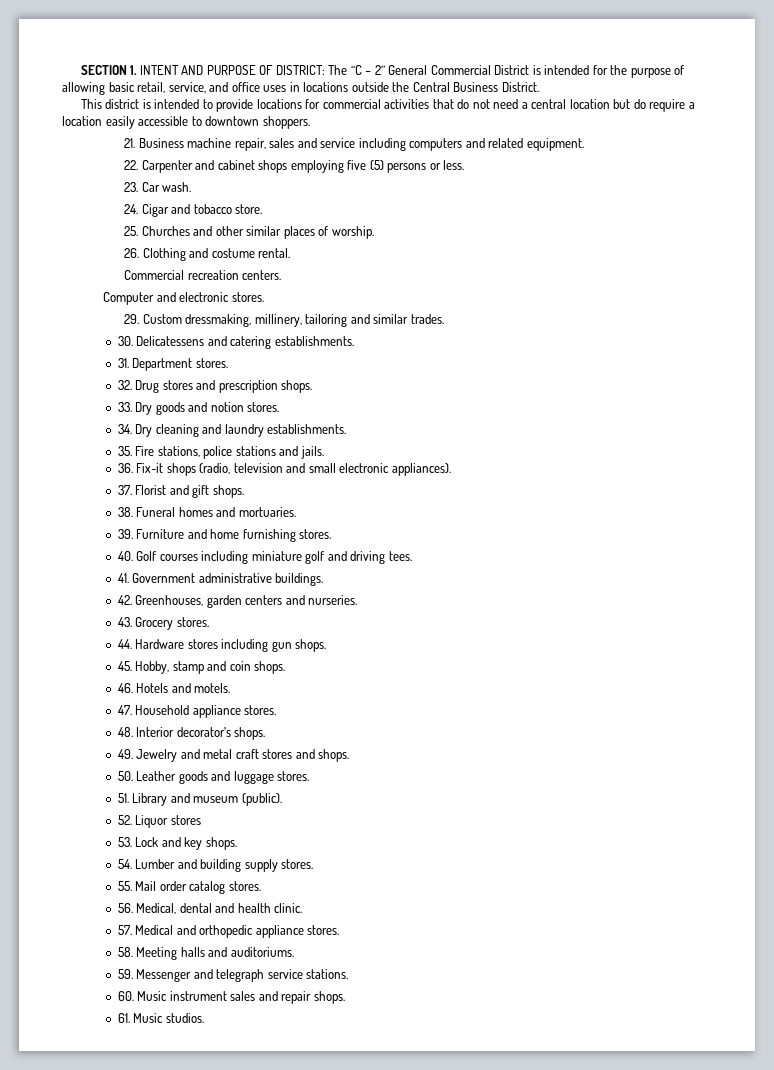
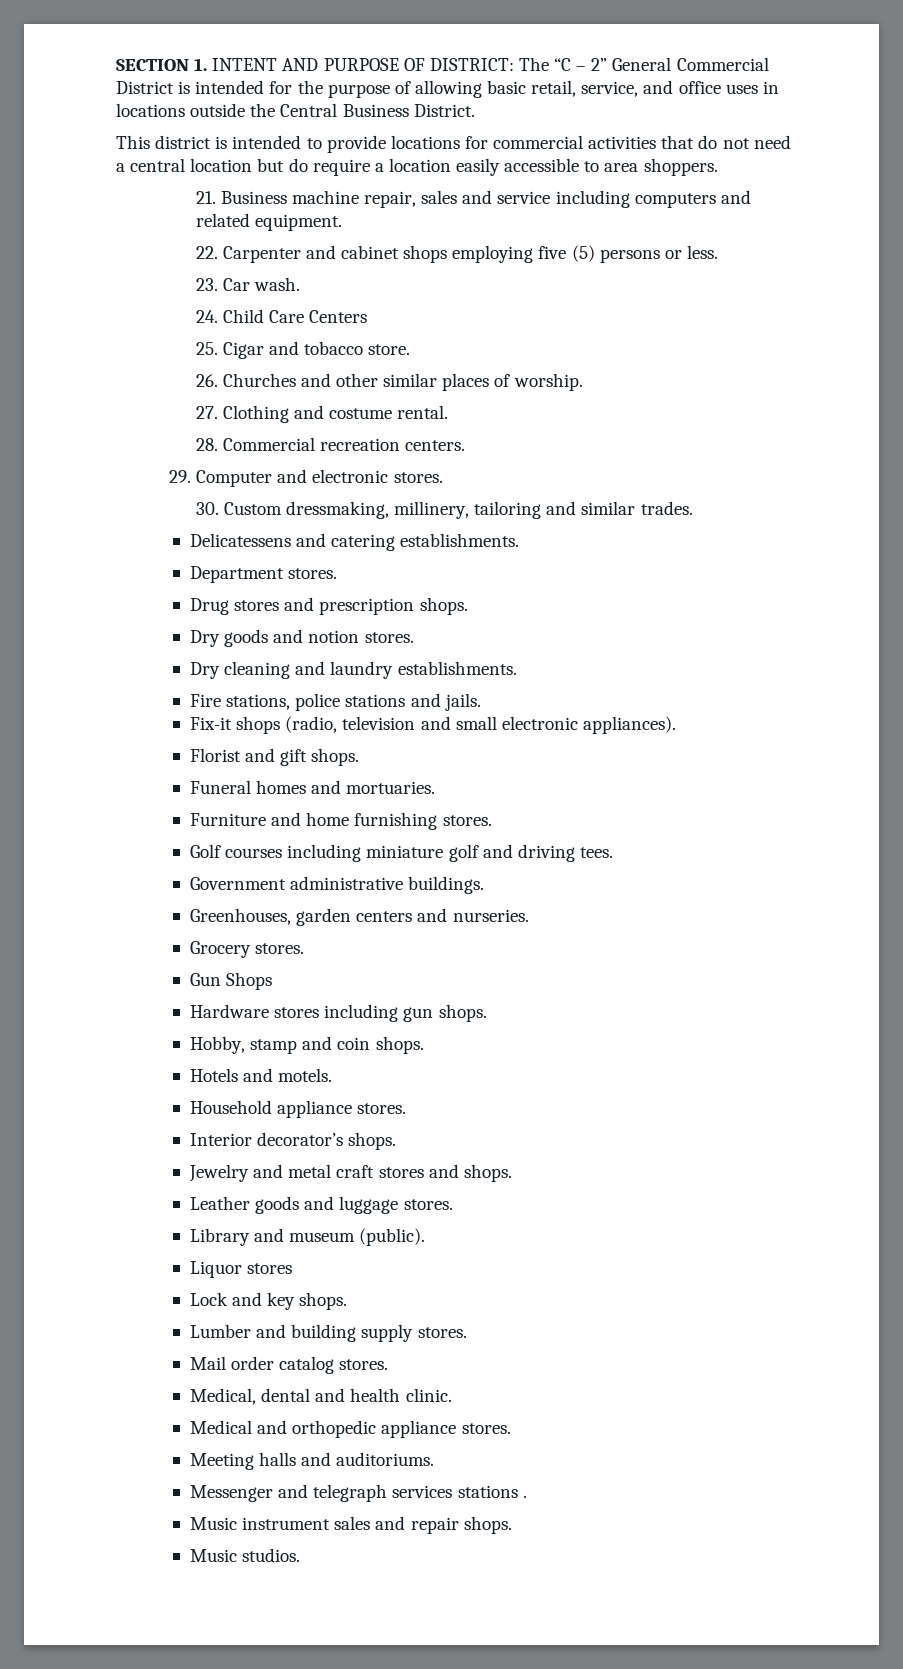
- This district is intended to provide locations for commercial activities that do not need a central location but do require a location easily accessible to downtown shoppers.
+ This district is intended to provide locations for commercial activities that do not need a central location but do require a location easily accessible to area shoppers.
- 24. Cigar and tobacco store.
+ 24. Child Care Centers
+ 25. Cigar and tobacco store.
- 25. Churches and other similar places of worship.
+ 26. Churches and other similar places of worship.
- 26. Clothing and costume rental.
+ 27. Clothing and costume rental.
- Commercial recreation centers.
+ 28. Commercial recreation centers.
- Computer and electronic stores.
+ 29. Computer and electronic stores.
- 29. Custom dressmaking, millinery, tailoring and similar trades.
+ 30. Custom dressmaking, millinery, tailoring and similar trades.
- 30. Delicatessens and catering establishments.
+ Delicatessens and catering establishments.
- 31. Department stores.
+ Department stores.
- 32. Drug stores and prescription shops.
+ Drug stores and prescription shops.
- 33. Dry goods and notion stores.
+ Dry goods and notion stores.
- 34. Dry cleaning and laundry establishments.
+ Dry cleaning and laundry establishments.
- 35. Fire stations, police stations and jails.
+ Fire stations, police stations and jails.
- 36. Fix-it shops (radio, television and small electronic appliances).
+ Fix-it shops (radio, television and small electronic appliances).
- 37. Florist and gift shops.
+ Florist and gift shops.
- 38. Funeral homes and mortuaries.
+ Funeral homes and mortuaries.
- 39. Furniture and home furnishing stores.
+ Furniture and home furnishing stores.
- 40. Golf courses including miniature golf and driving tees.
+ Golf courses including miniature golf and driving tees.
- 41. Government administrative buildings.
+ Government administrative buildings.
- 42. Greenhouses, garden centers and nurseries.
+ Greenhouses, garden centers and nurseries.
- 43. Grocery stores.
+ Grocery stores.
- 44. Hardware stores including gun shops.
+ Gun Shops
+ Hardware stores including gun shops.
- 45. Hobby, stamp and coin shops.
+ Hobby, stamp and coin shops.
- 46. Hotels and motels.
+ Hotels and motels.
- 47. Household appliance stores.
+ Household appliance stores.
- 48. Interior decorator’s shops.
+ Interior decorator’s shops.
- 49. Jewelry and metal craft stores and shops.
+ Jewelry and metal craft stores and shops.
- 50. Leather goods and luggage stores.
+ Leather goods and luggage stores.
- 51. Library and museum (public).
+ Library and museum (public).
- 52. Liquor stores
+ Liquor stores
- 53. Lock and key shops.
+ Lock and key shops.
- 54. Lumber and building supply stores.
+ Lumber and building supply stores.
- 55. Mail order catalog stores.
+ Mail order catalog stores.
- 56. Medical, dental and health clinic.
+ Medical, dental and health clinic.
- 57. Medical and orthopedic appliance stores.
+ Medical and orthopedic appliance stores.
- 58. Meeting halls and auditoriums.
+ Meeting halls and auditoriums.
- 59. Messenger and telegraph service stations.
- 60. Music instrument sales and repair shops.
+ Messenger and telegraph services stations .
+ Music instrument sales and repair shops.
- 61. Music studios.
+ Music studios.

